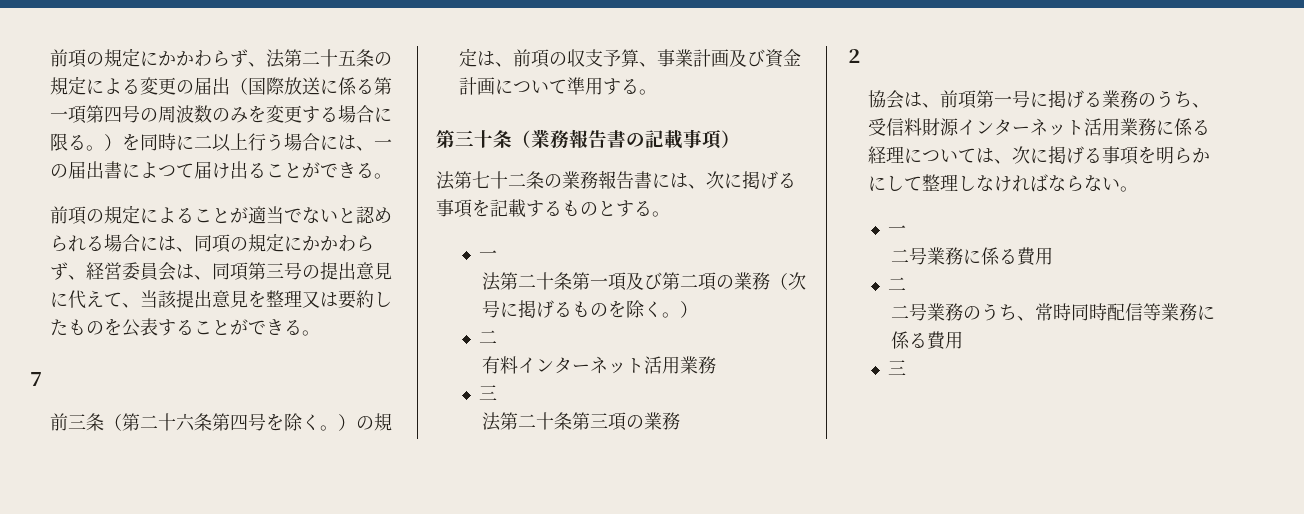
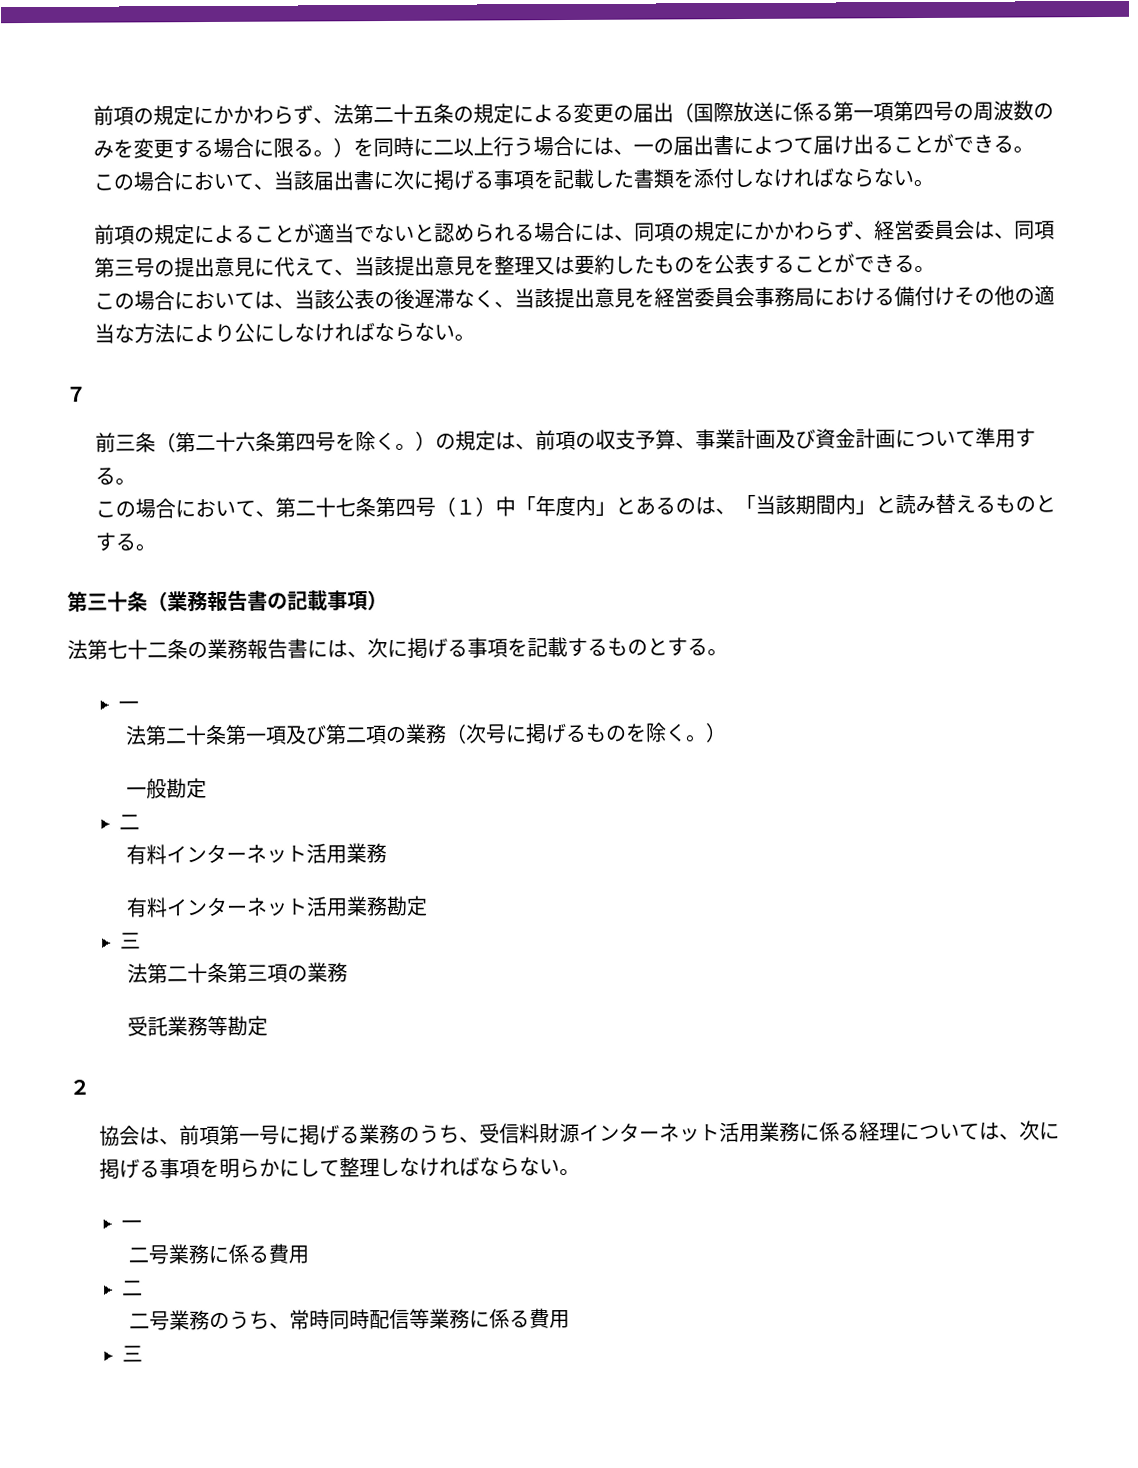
+ この場合において、当該届出書に次に掲げる事項を記載した書類を添付しなければならない。
+ この場合においては、当該公表の後遅滞なく、当該提出意見を経営委員会事務局における備付けその他の適当な方法により公にしなければならない。
+ この場合において、第二十七条第四号（１）中「年度内」とあるのは、「当該期間内」と読み替えるものとする。
+ 一般勘定
+ 有料インターネット活用業務勘定
+ 受託業務等勘定

